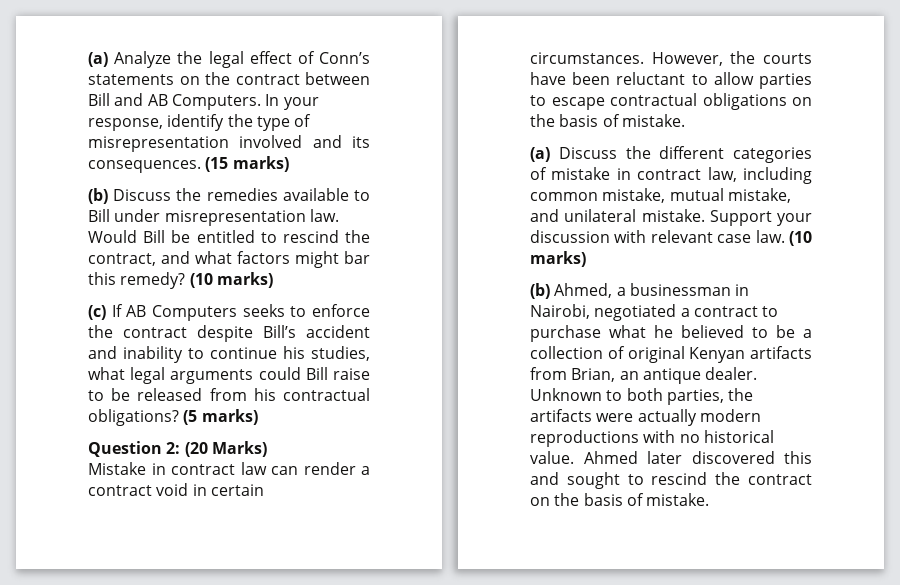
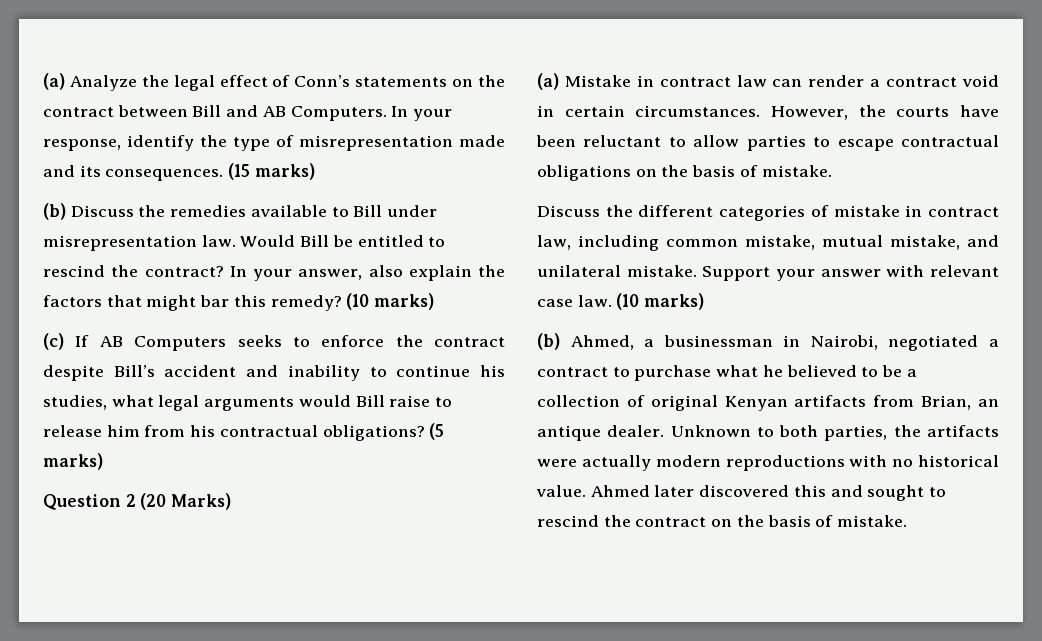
- In your response, identify the type of misrepresentation involved and its consequences.
+ In your response, identify the type of misrepresentation made and its consequences.
- Would Bill be entitled to rescind the contract, and what factors might bar this remedy?
+ Would Bill be entitled to rescind the contract? In your answer, also explain the factors that might bar this remedy?
- (c) If AB Computers seeks to enforce the contract despite Bill’s accident and inability to continue his studies, what legal arguments could Bill raise to be released from his contractual obligations?
+ (c) If AB Computers seeks to enforce the contract despite Bill’s accident and inability to continue his studies, what legal arguments would Bill raise to release him from his contractual obligations?
- Question 2: (20 Marks)
+ Question 2 (20 Marks)
- Mistake in contract law can render a contract void in certain circumstances.
+ (a) Mistake in contract law can render a contract void in certain circumstances.
- (a) Discuss the different categories of mistake in contract law, including common mistake, mutual mistake, and unilateral mistake.
+ Discuss the different categories of mistake in contract law, including common mistake, mutual mistake, and unilateral mistake.
- Support your discussion with relevant case law.
+ Support your answer with relevant case law.

